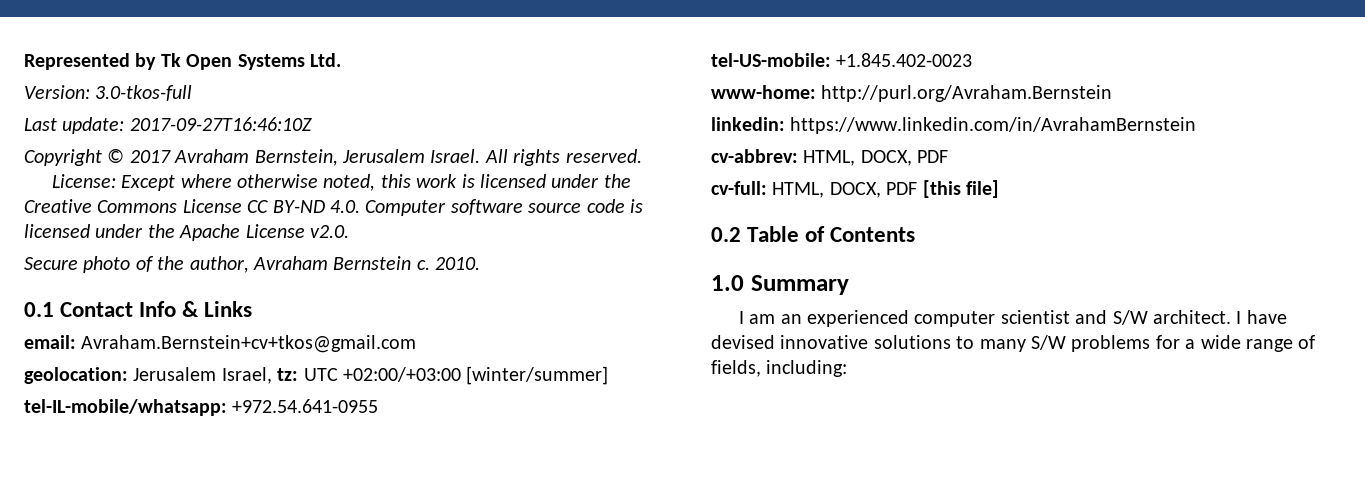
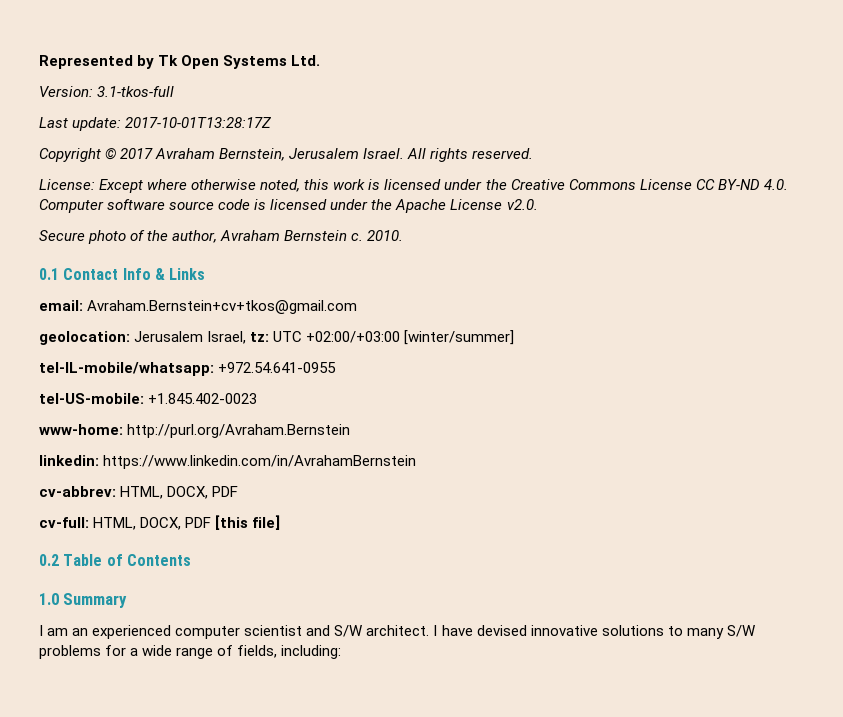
- Version: 3.0-tkos-full
+ Version: 3.1-tkos-full
- Last update: 2017-09-27T16:46:10Z
+ Last update: 2017-10-01T13:28:17Z

